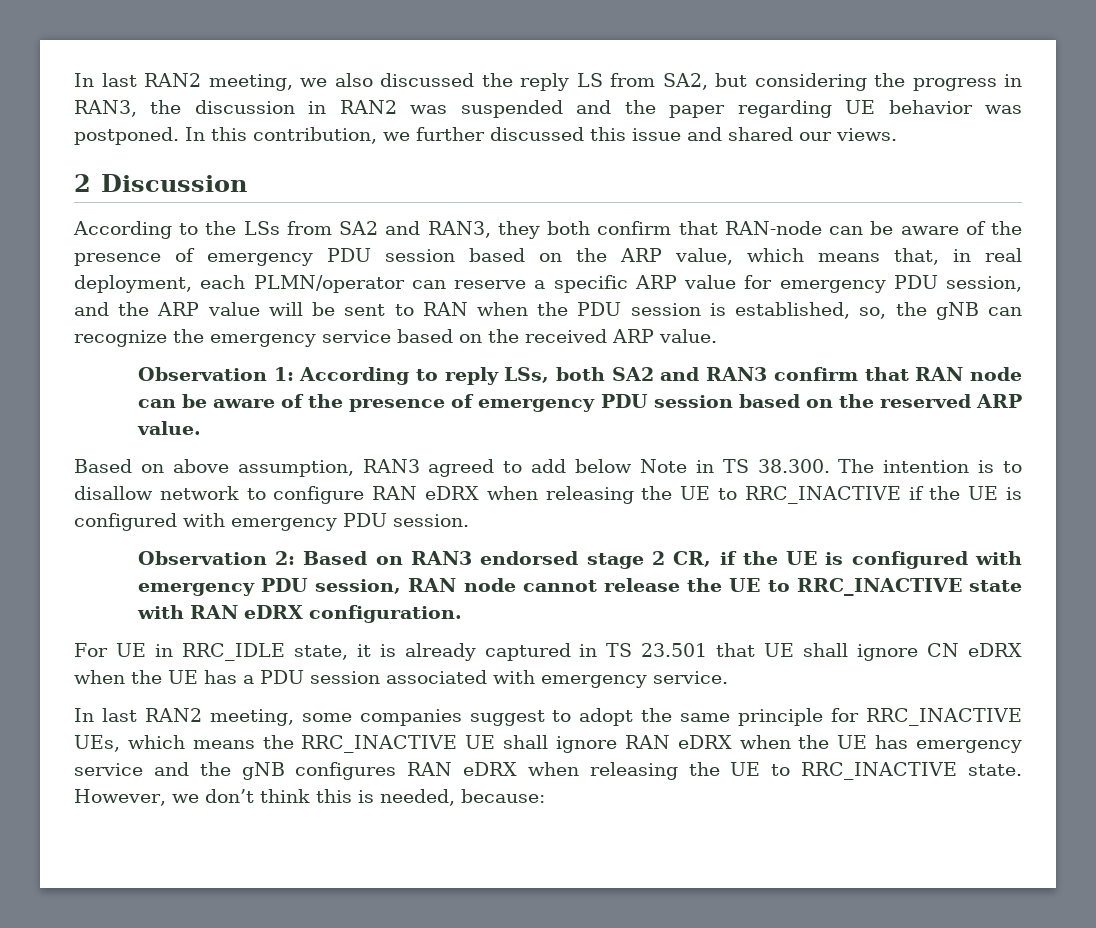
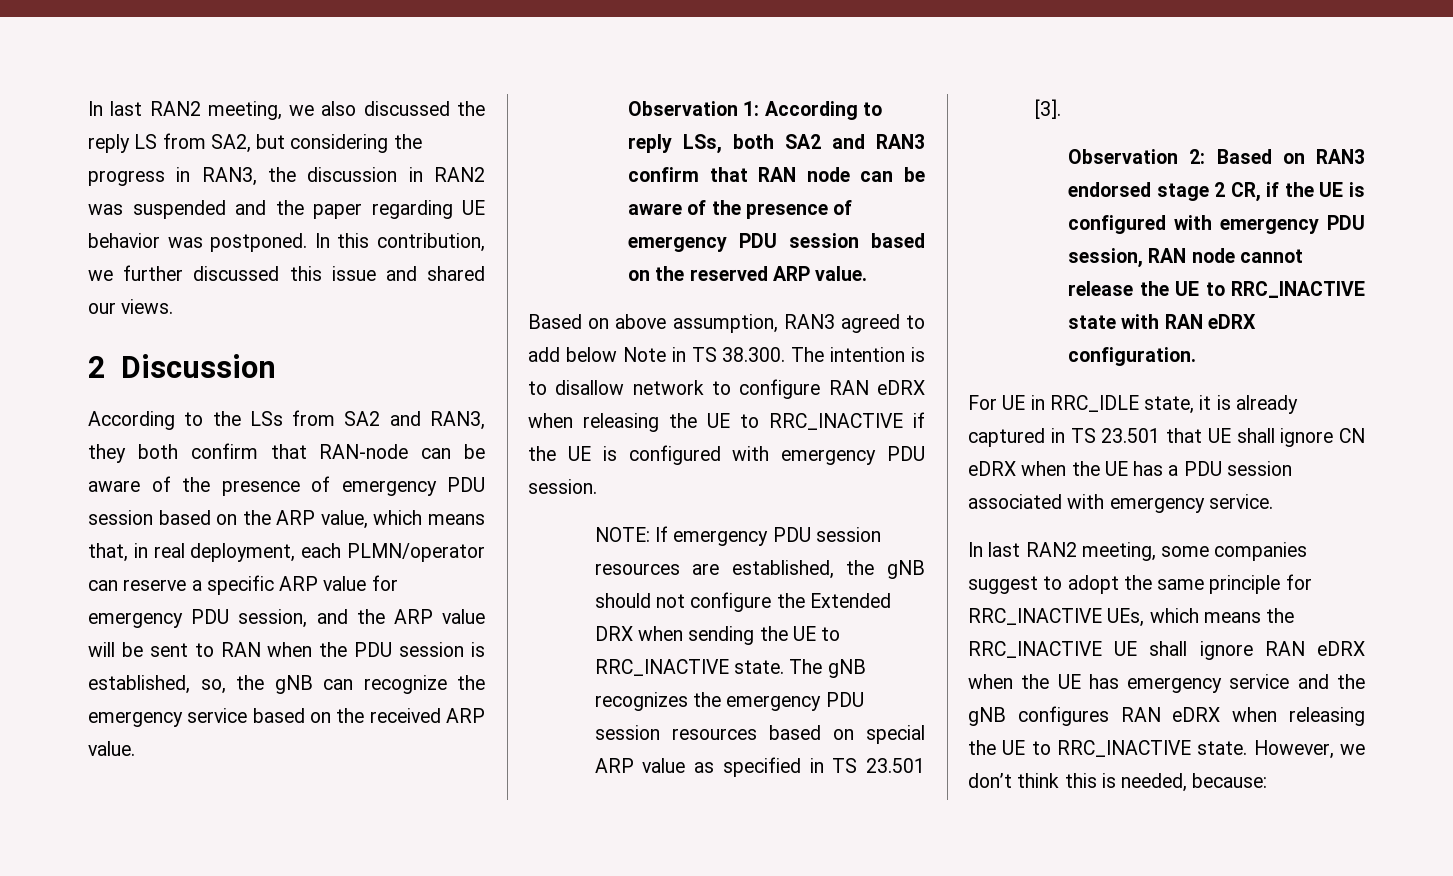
+ NOTE: If emergency PDU session resources are established, the gNB should not configure the Extended DRX when sending the UE to RRC_INACTIVE state. The gNB recognizes the emergency PDU session resources based on special ARP value as specified in TS 23.501 [3].

